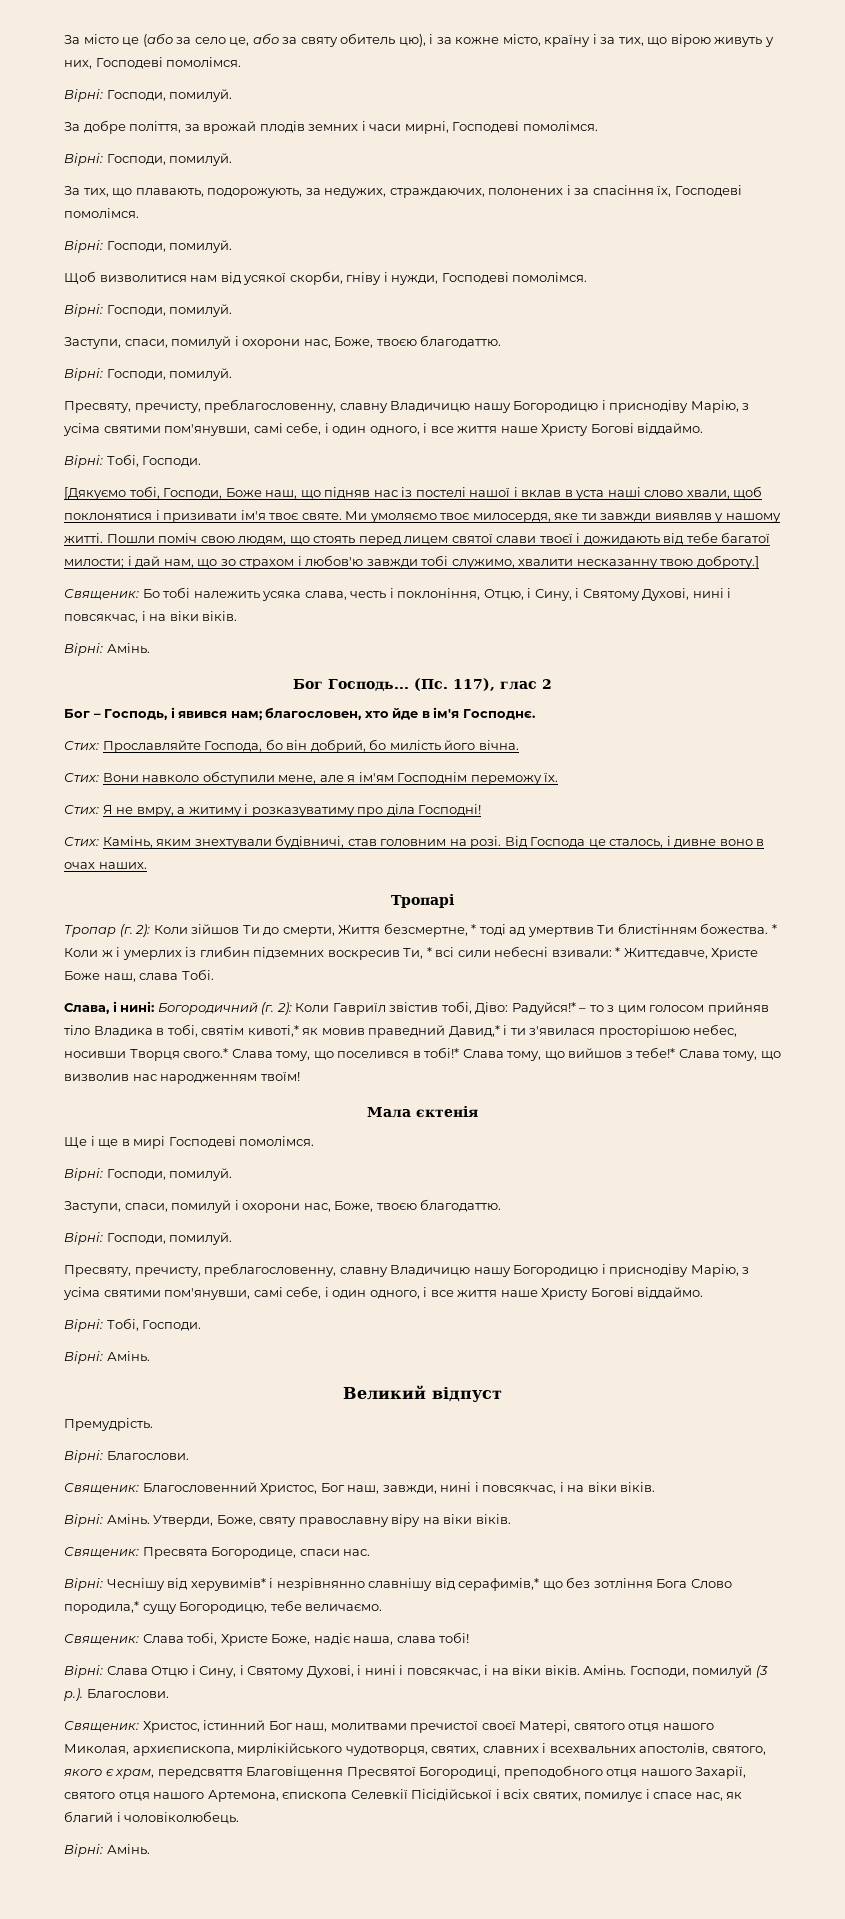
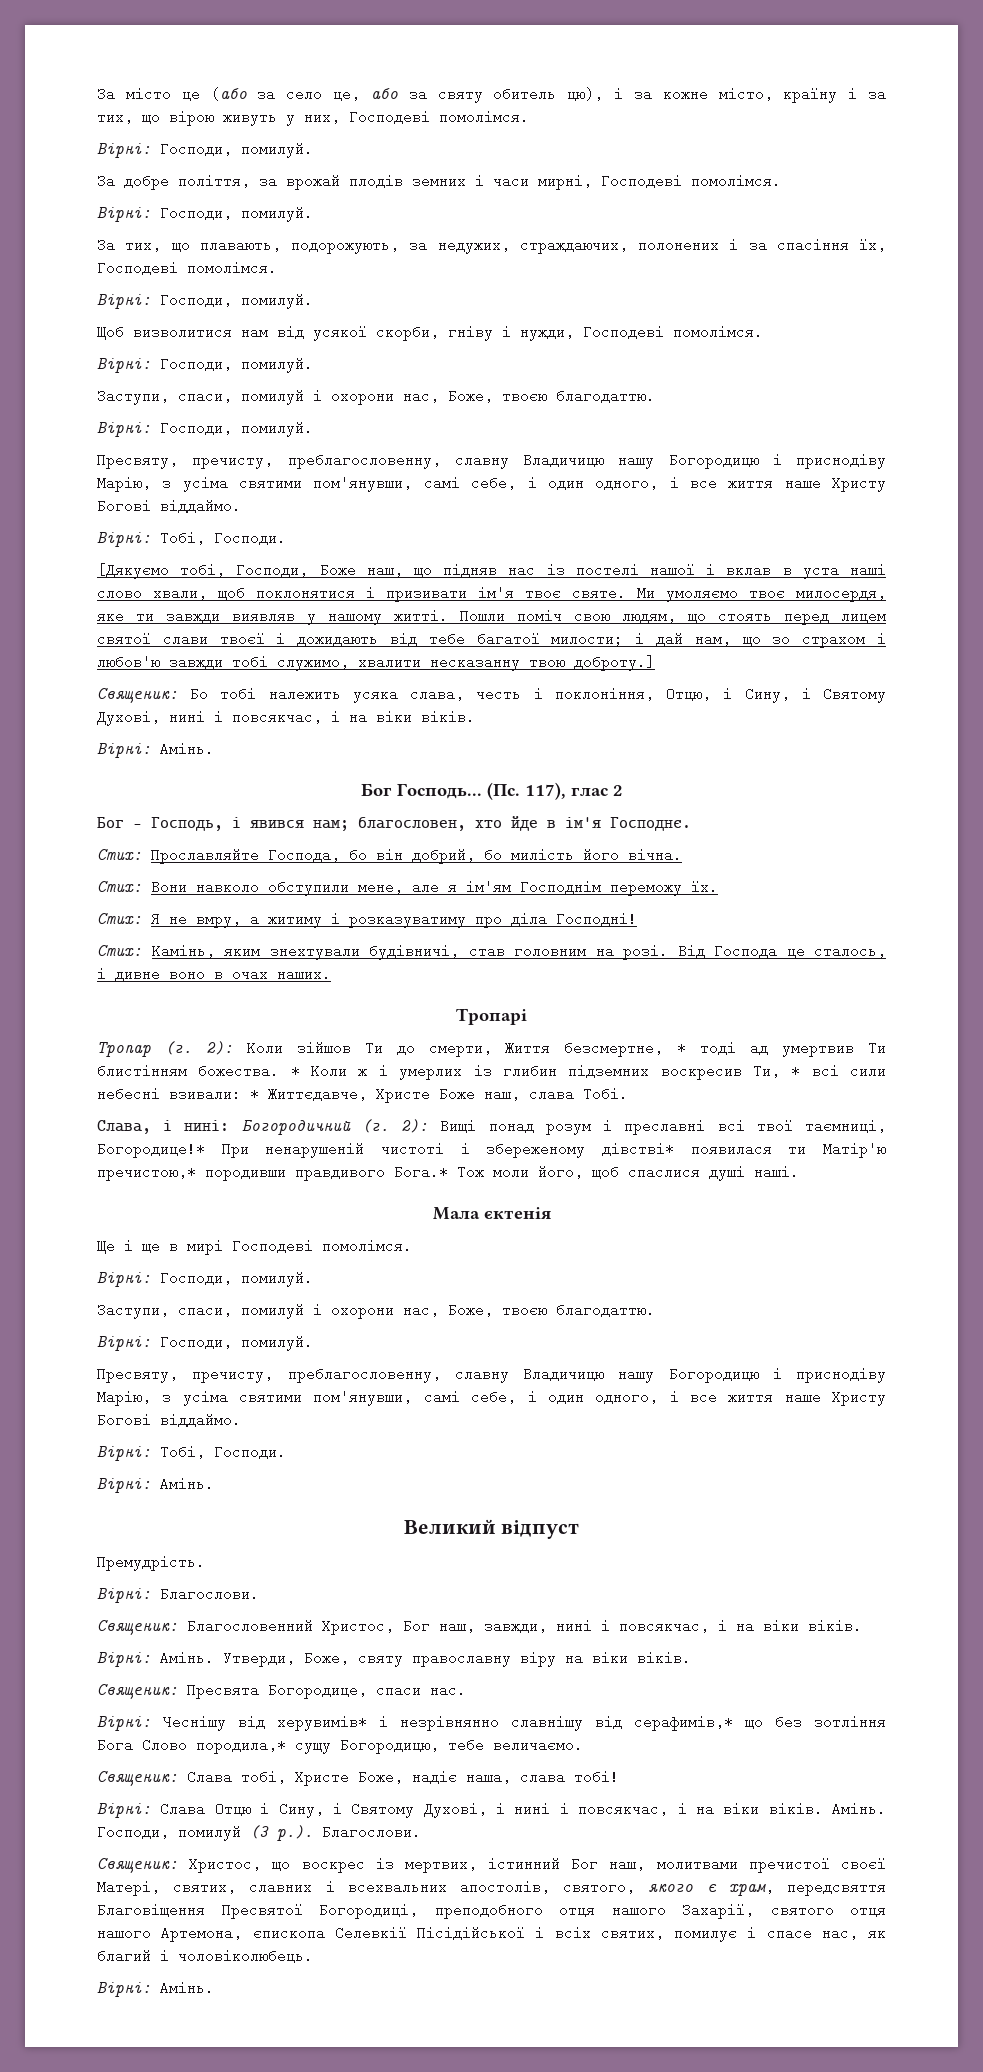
- Слава, і нині: Богородичний (г. 2): Коли Гавриїл звістив тобі, Діво: Радуйся!* – то з цим голосом прийняв тіло Владика в тобі, святім кивоті,* як мовив праведний Давид,* і ти з'явилася просторішою небес, носивши Творця свого.* Слава тому, що поселився в тобі!* Слава тому, що вийшов з тебе!* Слава тому, що визволив нас народженням твоїм!
+ Слава, і нині: Богородичний (г. 2): Вищі понад розум і преславні всі твої таємниці, Богородице!* При ненарушеній чистоті і збереженому дівстві* появилася ти Матір'ю пречистою,* породивши правдивого Бога.* Тож моли його, щоб спаслися душі наші.
- Священик: Христос, істинний Бог наш, молитвами пречистої своєї Матері, святого отця нашого Миколая, архиєпископа, мирлікійського чудотворця, святих, славних і всехвальних апостолів, святого, якого є храм, передсвяття Благовіщення Пресвятої Богородиці, преподобного отця нашого Захарії, святого отця нашого Артемона, єпископа Селевкії Пісідійської і всіх святих, помилує і спасе нас, як благий і чоловіколюбець.
+ Священик: Христос, що воскрес із мертвих, істинний Бог наш, молитвами пречистої своєї Матері, святих, славних і всехвальних апостолів, святого, якого є храм, передсвяття Благовіщення Пресвятої Богородиці, преподобного отця нашого Захарії, святого отця нашого Артемона, єпископа Селевкії Пісідійської і всіх святих, помилує і спасе нас, як благий і чоловіколюбець.

